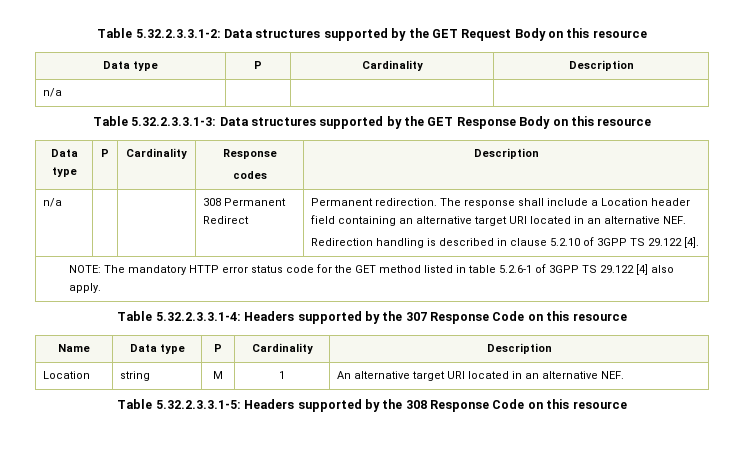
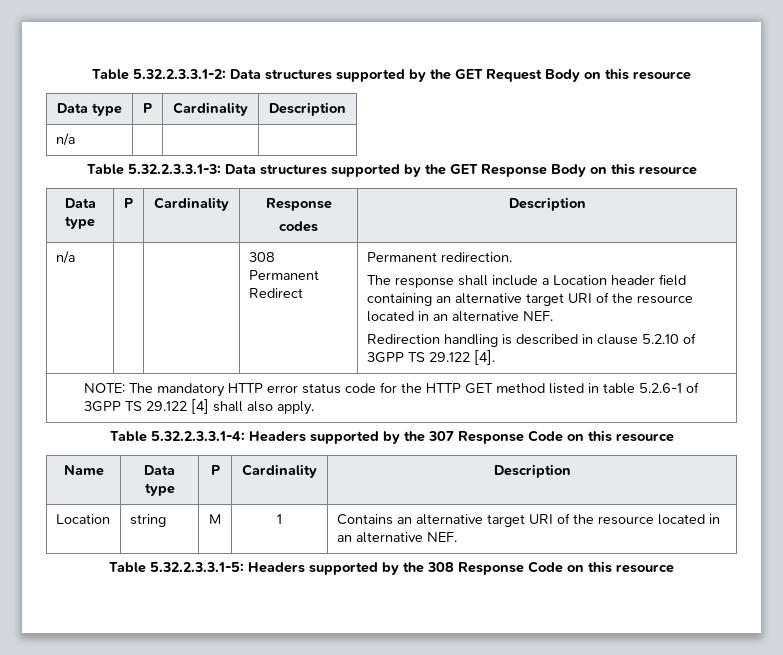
- n/a | | | 308 Permanent Redirect | Permanent redirection. The response shall include a Location header field containing an alternative target URI located in an alternative NEF.
+ n/a | | | 308 Permanent Redirect | Permanent redirection.
+ The response shall include a Location header field containing an alternative target URI of the resource located in an alternative NEF.
- NOTE: The mandatory HTTP error status code for the GET method listed in table 5.2.6-1 of 3GPP TS 29.122 [4] also apply.
+ NOTE: The mandatory HTTP error status code for the HTTP GET method listed in table 5.2.6-1 of 3GPP TS 29.122 [4] shall also apply.
- Location | string | M | 1 | An alternative target URI located in an alternative NEF.
+ Location | string | M | 1 | Contains an alternative target URI of the resource located in an alternative NEF.

